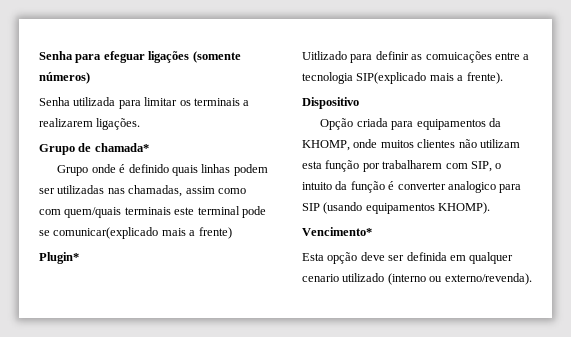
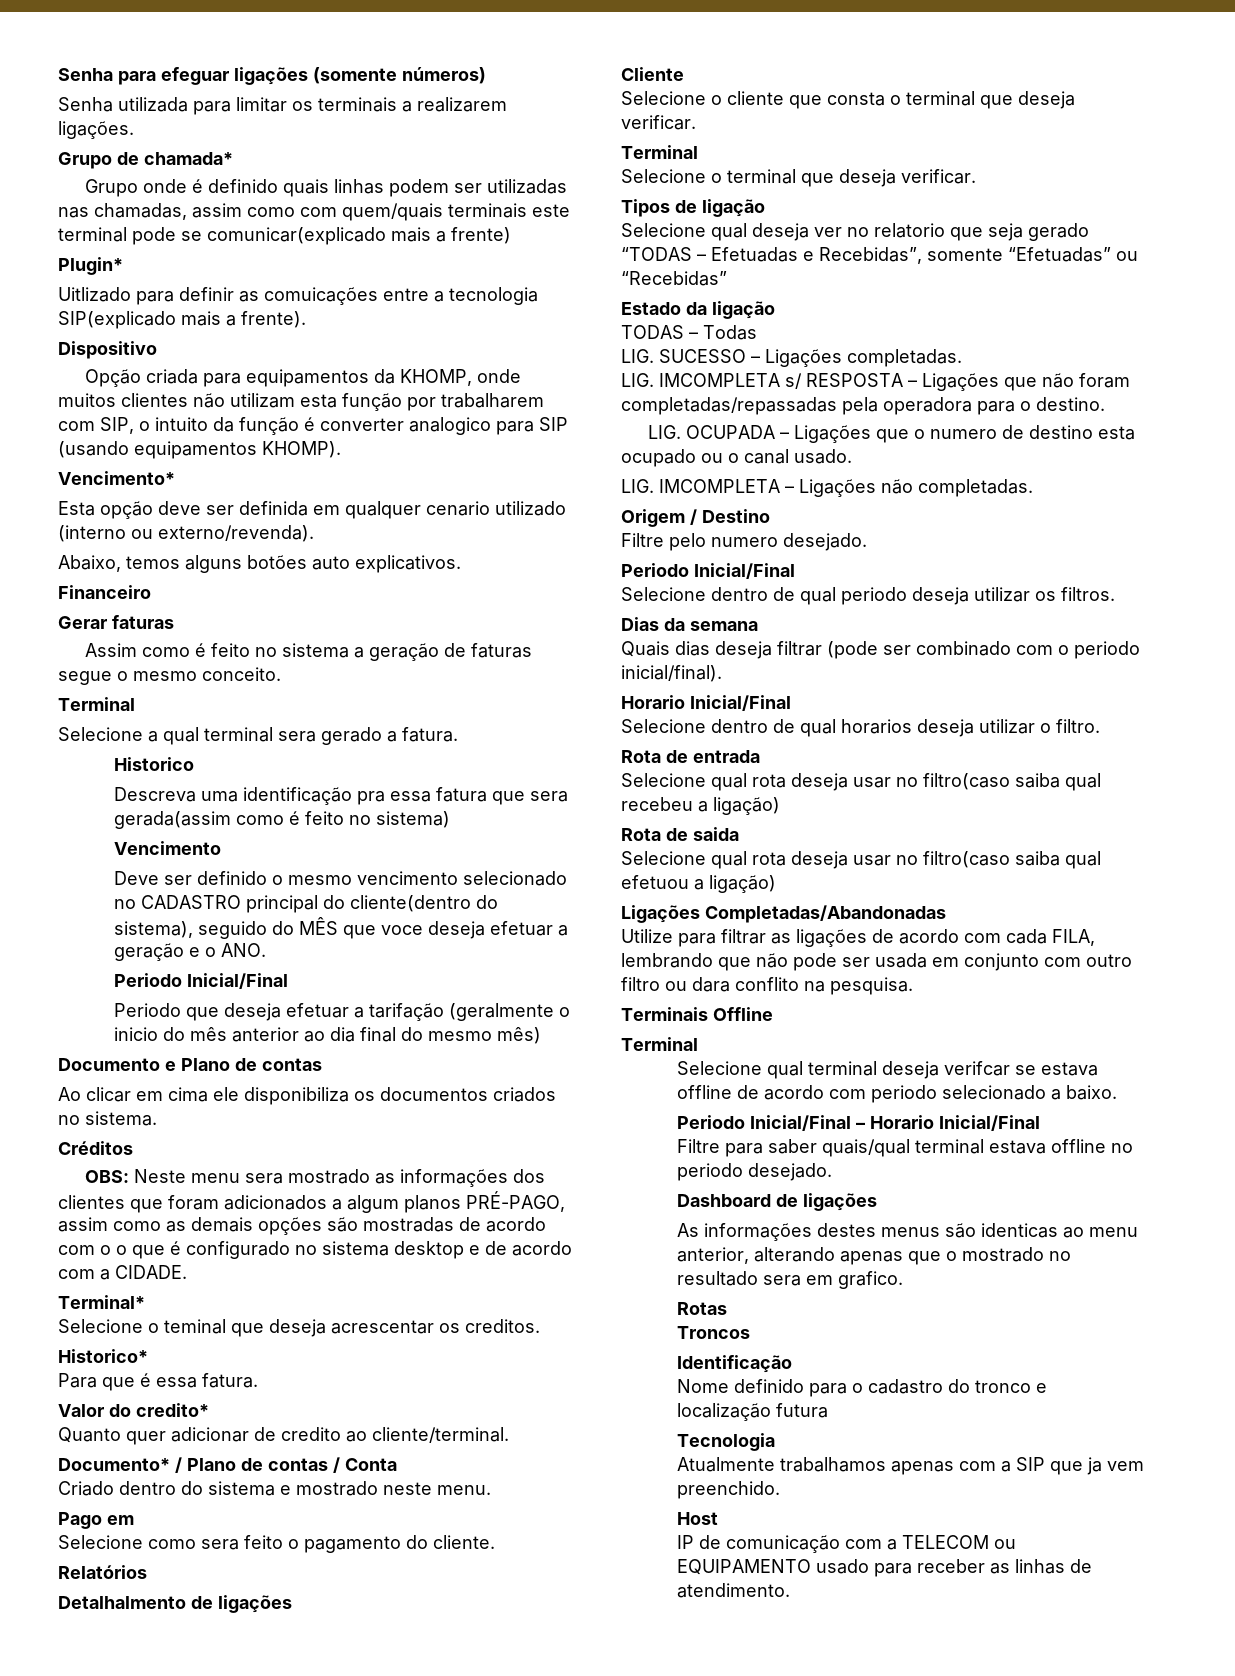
+ Abaixo, temos alguns botões auto explicativos.
+ Financeiro
+ Gerar faturas
+ Assim como é feito no sistema a geração de faturas segue o mesmo conceito.
+ Terminal
+ Selecione a qual terminal sera gerado a fatura.
+ Historico
+ Descreva uma identificação pra essa fatura que sera gerada(assim como é feito no sistema)
+ Vencimento
+ Deve ser definido o mesmo vencimento selecionado no CADASTRO principal do cliente(dentro do sistema), seguido do MÊS que voce deseja efetuar a geração e o ANO.
+ Periodo Inicial/Final
+ Periodo que deseja efetuar a tarifação (geralmente o inicio do mês anterior ao dia final do mesmo mês)
+ Documento e Plano de contas
+ Ao clicar em cima ele disponibiliza os documentos criados no sistema.
+ Créditos
+ OBS: Neste menu sera mostrado as informações dos clientes que foram adicionados a algum planos PRÉ-PAGO, assim como as demais opções são mostradas de acordo com o o que é configurado no sistema desktop e de acordo com a CIDADE.
+ Terminal*
+ Selecione o teminal que deseja acrescentar os creditos.
+ Historico*
+ Para que é essa fatura.
+ Valor do credito*
+ Quanto quer adicionar de credito ao cliente/terminal.
+ Documento* / Plano de contas / Conta
+ Criado dentro do sistema e mostrado neste menu.
+ Pago em
+ Selecione como sera feito o pagamento do cliente.
+ Relatórios
+ Detalhalmento de ligações
+ Cliente
+ Selecione o cliente que consta o terminal que deseja verificar.
+ Terminal
+ Selecione o terminal que deseja verificar.
+ Tipos de ligação
+ Selecione qual deseja ver no relatorio que seja gerado “TODAS – Efetuadas e Recebidas”, somente “Efetuadas” ou “Recebidas”
+ Estado da ligação
+ TODAS – Todas
+ LIG. SUCESSO – Ligações completadas.
+ LIG. IMCOMPLETA s/ RESPOSTA – Ligações que não foram completadas/repassadas pela operadora para o destino.
+ LIG. OCUPADA – Ligações que o numero de destino esta ocupado ou o canal usado.
+ LIG. IMCOMPLETA – Ligações não completadas.
+ Origem / Destino
+ Filtre pelo numero desejado.
+ Periodo Inicial/Final
+ Selecione dentro de qual periodo deseja utilizar os filtros.
+ Dias da semana
+ Quais dias deseja filtrar (pode ser combinado com o periodo inicial/final).
+ Horario Inicial/Final
+ Selecione dentro de qual horarios deseja utilizar o filtro.
+ Rota de entrada
+ Selecione qual rota deseja usar no filtro(caso saiba qual recebeu a ligação)
+ Rota de saida
+ Selecione qual rota deseja usar no filtro(caso saiba qual efetuou a ligação)
+ Ligações Completadas/Abandonadas
+ Utilize para filtrar as ligações de acordo com cada FILA, lembrando que não pode ser usada em conjunto com outro filtro ou dara conflito na pesquisa.
+ Terminais Offline
+ Terminal
+ Selecione qual terminal deseja verifcar se estava offline de acordo com periodo selecionado a baixo.
+ Periodo Inicial/Final – Horario Inicial/Final
+ Filtre para saber quais/qual terminal estava offline no periodo desejado.
+ Dashboard de ligações
+ As informações destes menus são identicas ao menu anterior, alterando apenas que o mostrado no resultado sera em grafico.
+ Rotas
+ Troncos
+ Identificação
+ Nome definido para o cadastro do tronco e localização futura
+ Tecnologia
+ Atualmente trabalhamos apenas com a SIP que ja vem preenchido.
+ Host
+ IP de comunicação com a TELECOM ou EQUIPAMENTO usado para receber as linhas de atendimento.

